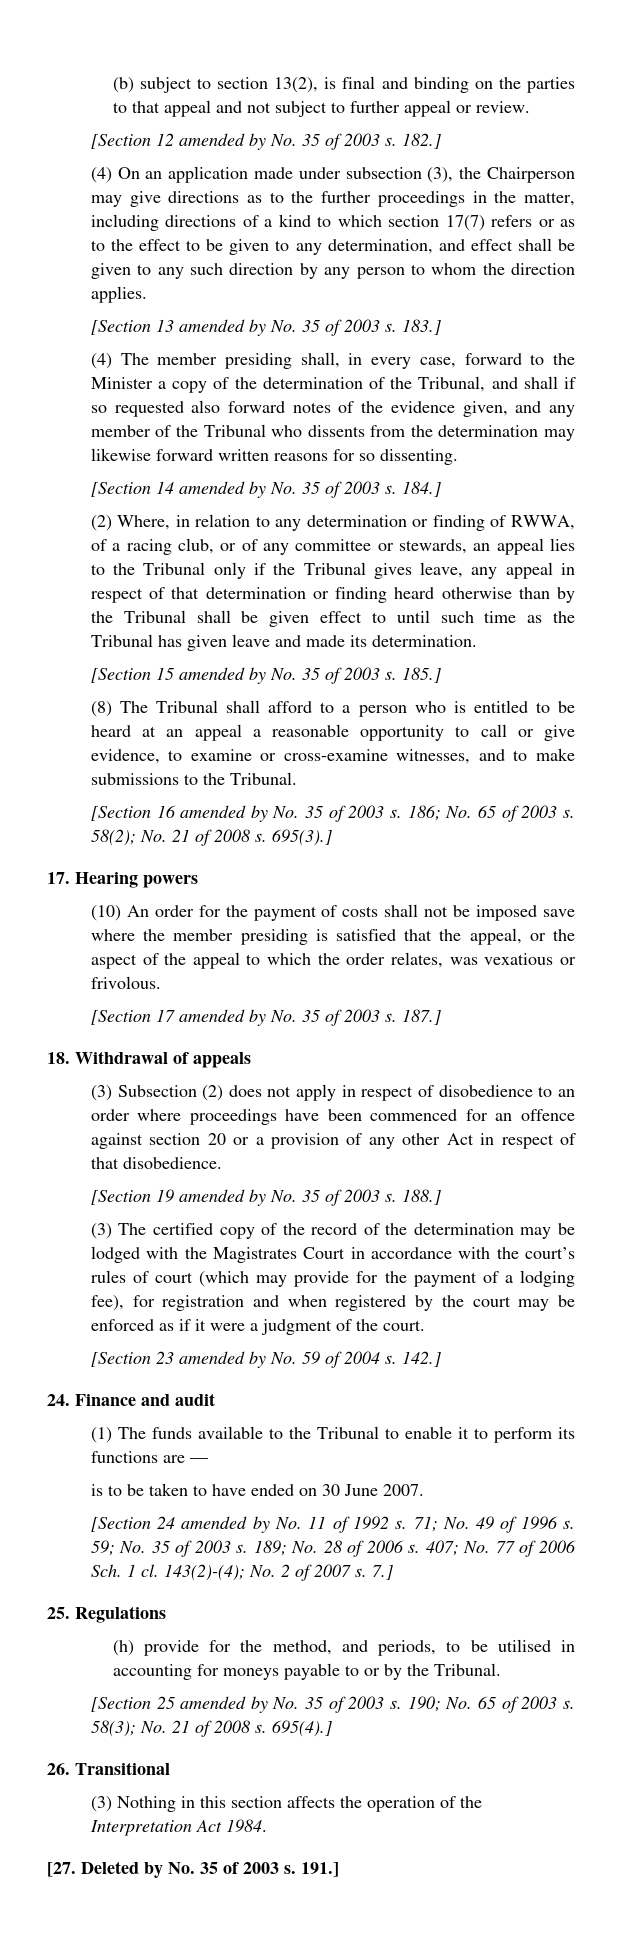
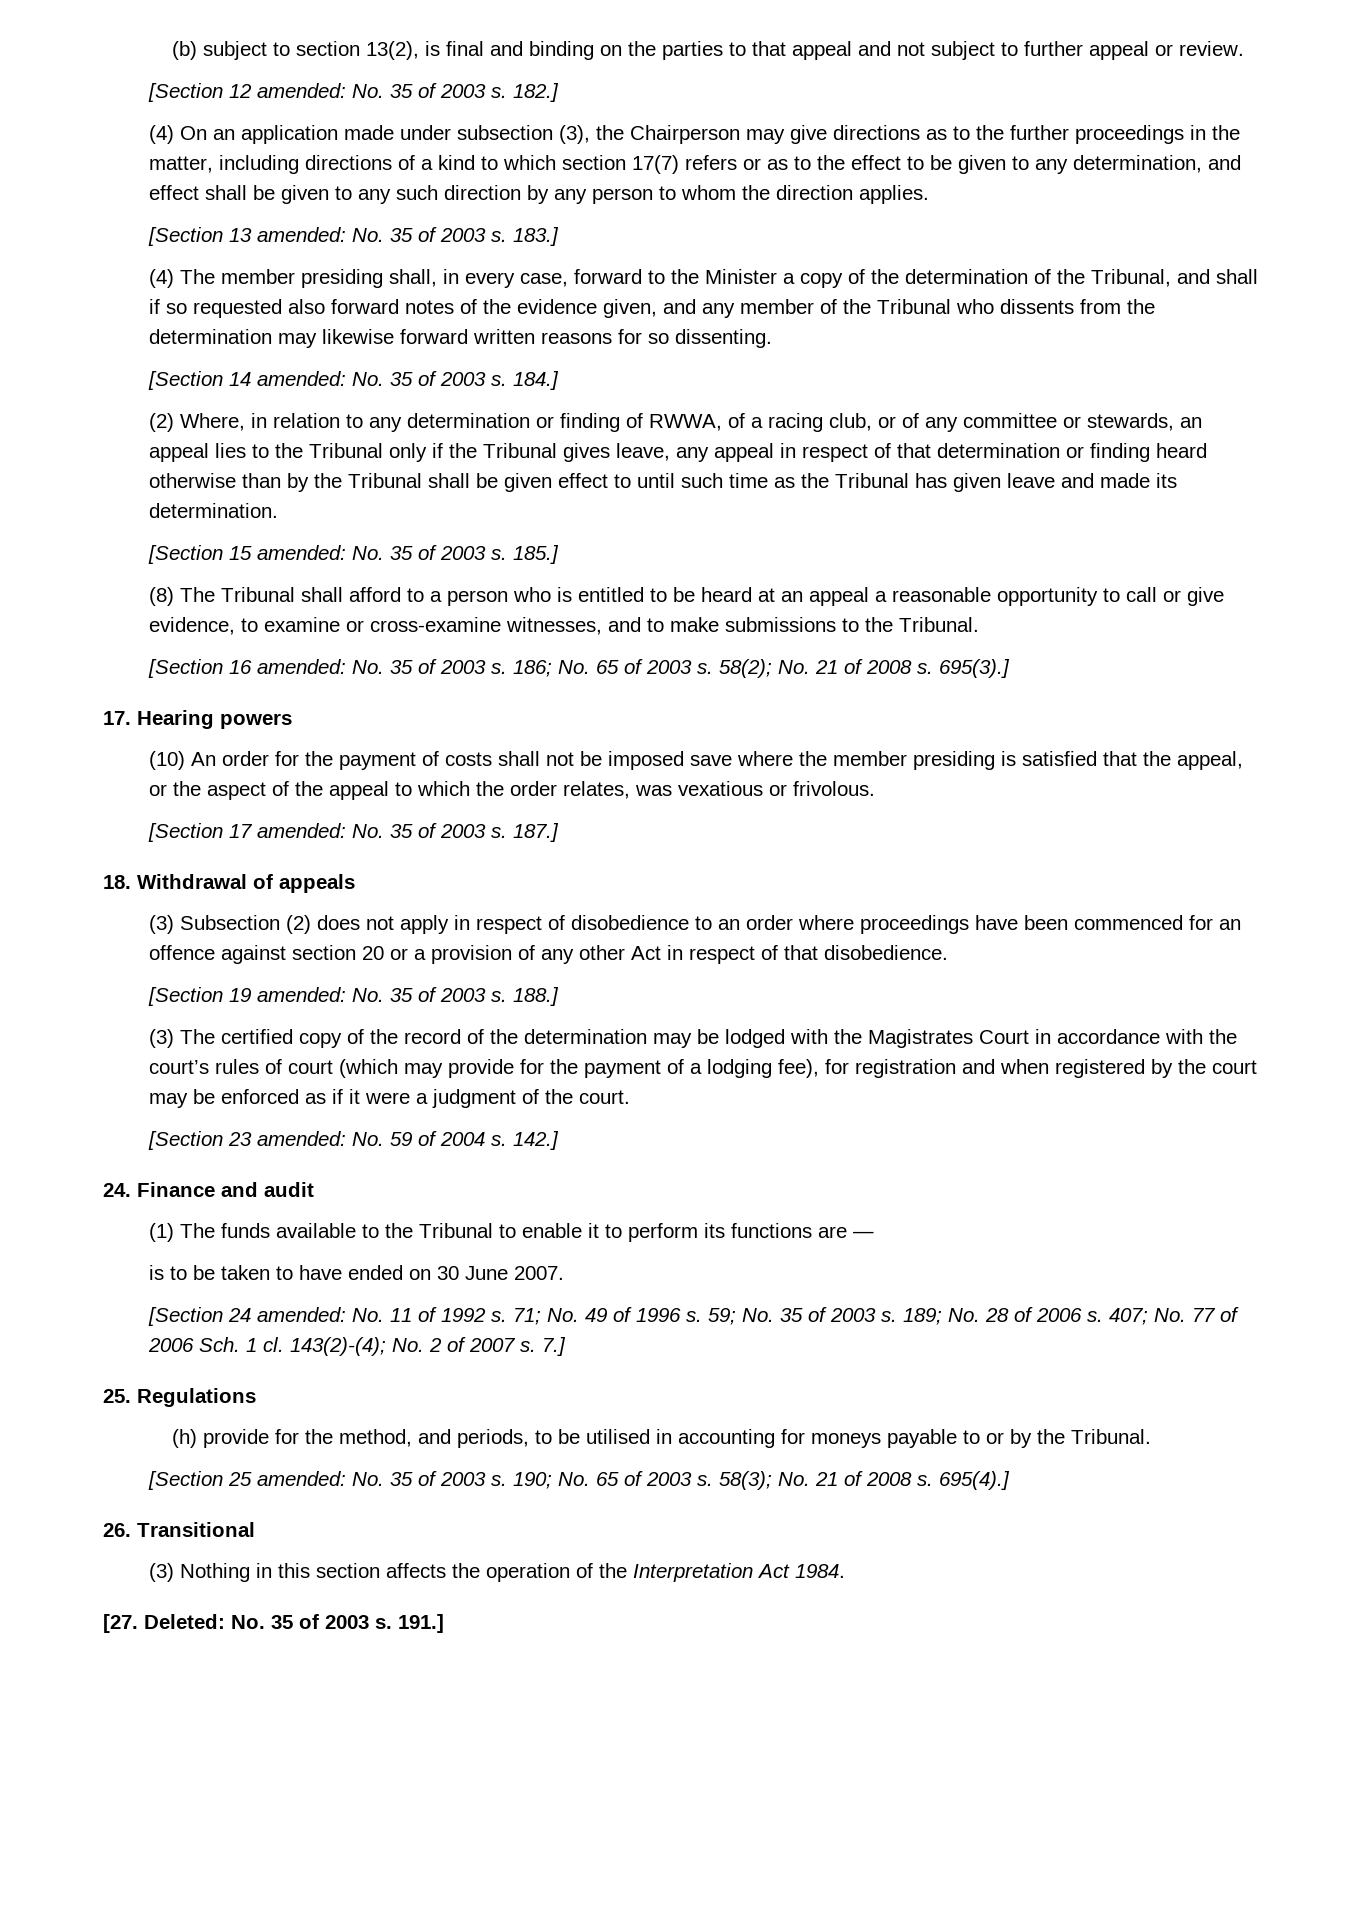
- [Section 12 amended by No. 35 of 2003 s.
+ [Section 12 amended: No. 35 of 2003 s.
- [Section 13 amended by No. 35 of 2003 s.
+ [Section 13 amended: No. 35 of 2003 s.
- [Section 14 amended by No. 35 of 2003 s.
+ [Section 14 amended: No. 35 of 2003 s.
- [Section 15 amended by No. 35 of 2003 s.
+ [Section 15 amended: No. 35 of 2003 s.
- [Section 16 amended by No. 35 of 2003 s.
+ [Section 16 amended: No. 35 of 2003 s.
- [Section 17 amended by No. 35 of 2003 s.
+ [Section 17 amended: No. 35 of 2003 s.
- [Section 19 amended by No. 35 of 2003 s.
+ [Section 19 amended: No. 35 of 2003 s.
- [Section 23 amended by No. 59 of 2004 s.
+ [Section 23 amended: No. 59 of 2004 s.
- [Section 24 amended by No. 11 of 1992 s.
+ [Section 24 amended: No. 11 of 1992 s.
- [Section 25 amended by No. 35 of 2003 s.
+ [Section 25 amended: No. 35 of 2003 s.
- [27. Deleted by No. 35 of 2003 s.
+ [27. Deleted: No. 35 of 2003 s.

